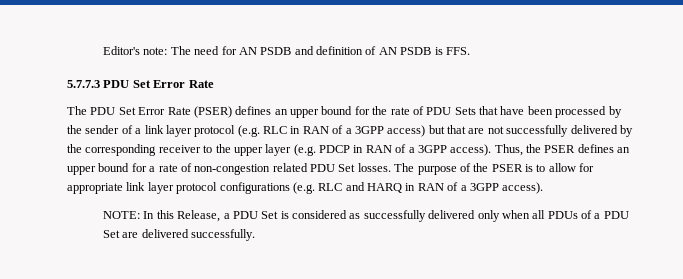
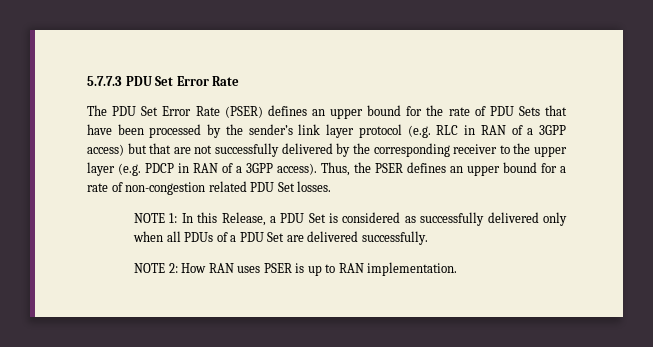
- Editor's note: The need for AN PSDB and definition of AN PSDB is FFS.
- The PDU Set Error Rate (PSER) defines an upper bound for the rate of PDU Sets that have been processed by the sender of a link layer protocol (e.g. RLC in RAN of a 3GPP access) but that are not successfully delivered by the corresponding receiver to the upper layer (e.g. PDCP in RAN of a 3GPP access).
+ The PDU Set Error Rate (PSER) defines an upper bound for the rate of PDU Sets that have been processed by the sender’s link layer protocol (e.g. RLC in RAN of a 3GPP access) but that are not successfully delivered by the corresponding receiver to the upper layer (e.g. PDCP in RAN of a 3GPP access).
- Thus, the PSER defines an upper bound for a rate of non-congestion related PDU Set losses. The purpose of the PSER is to allow for appropriate link layer protocol configurations (e.g. RLC and HARQ in RAN of a 3GPP access).
- NOTE: In this Release, a PDU Set is considered as successfully delivered only when all PDUs of a PDU Set are delivered successfully.
+ Thus, the PSER defines an upper bound for a rate of non-congestion related PDU Set losses.
+ NOTE 1: In this Release, a PDU Set is considered as successfully delivered only when all PDUs of a PDU Set are delivered successfully.
+ NOTE 2: How RAN uses PSER is up to RAN implementation.

